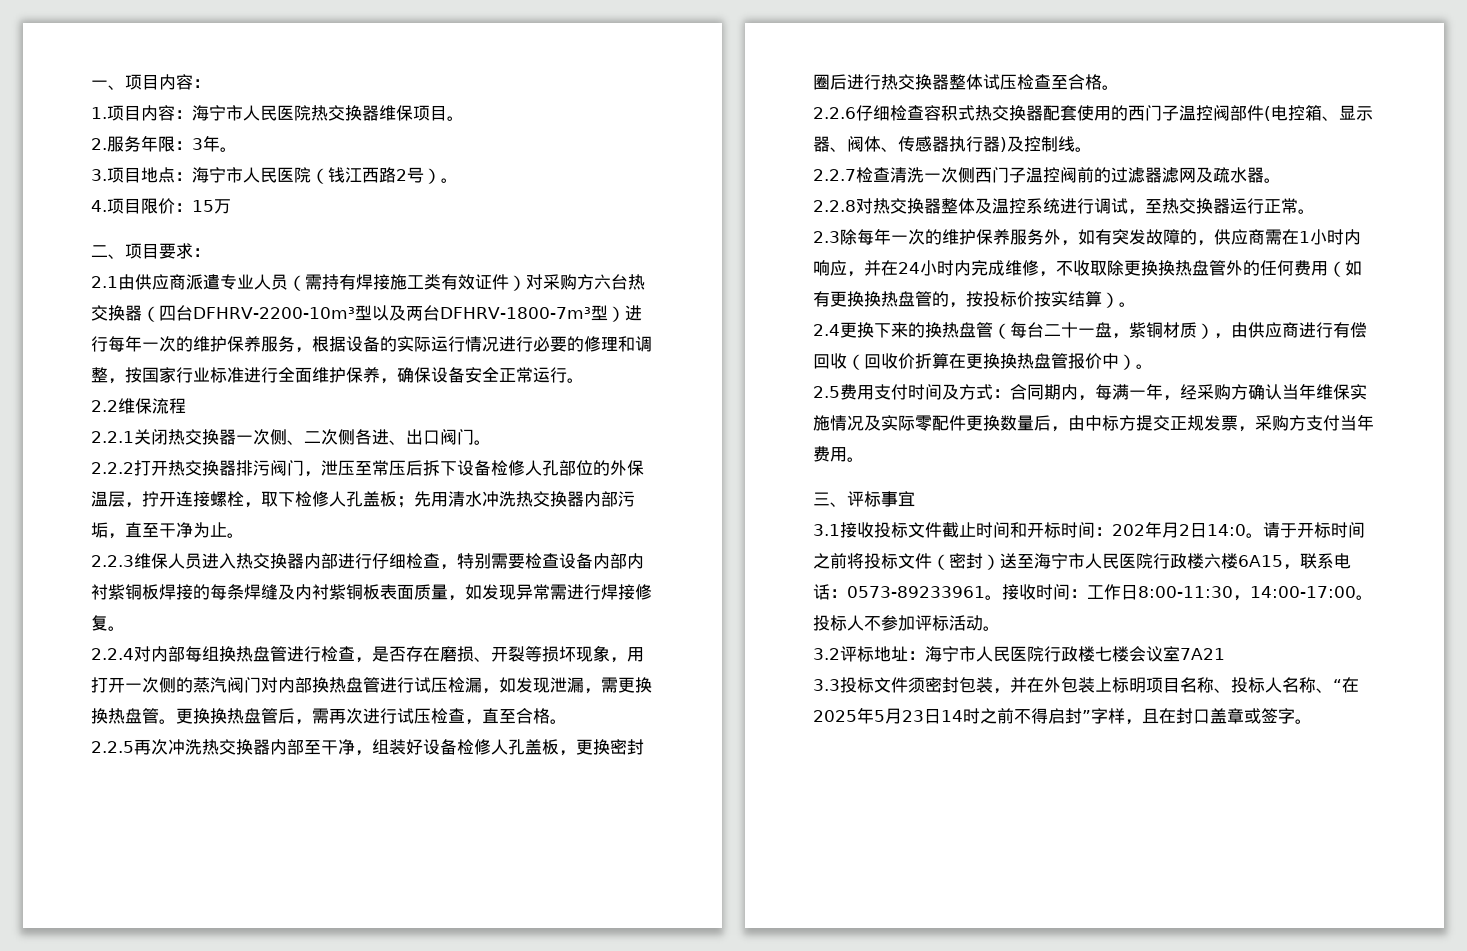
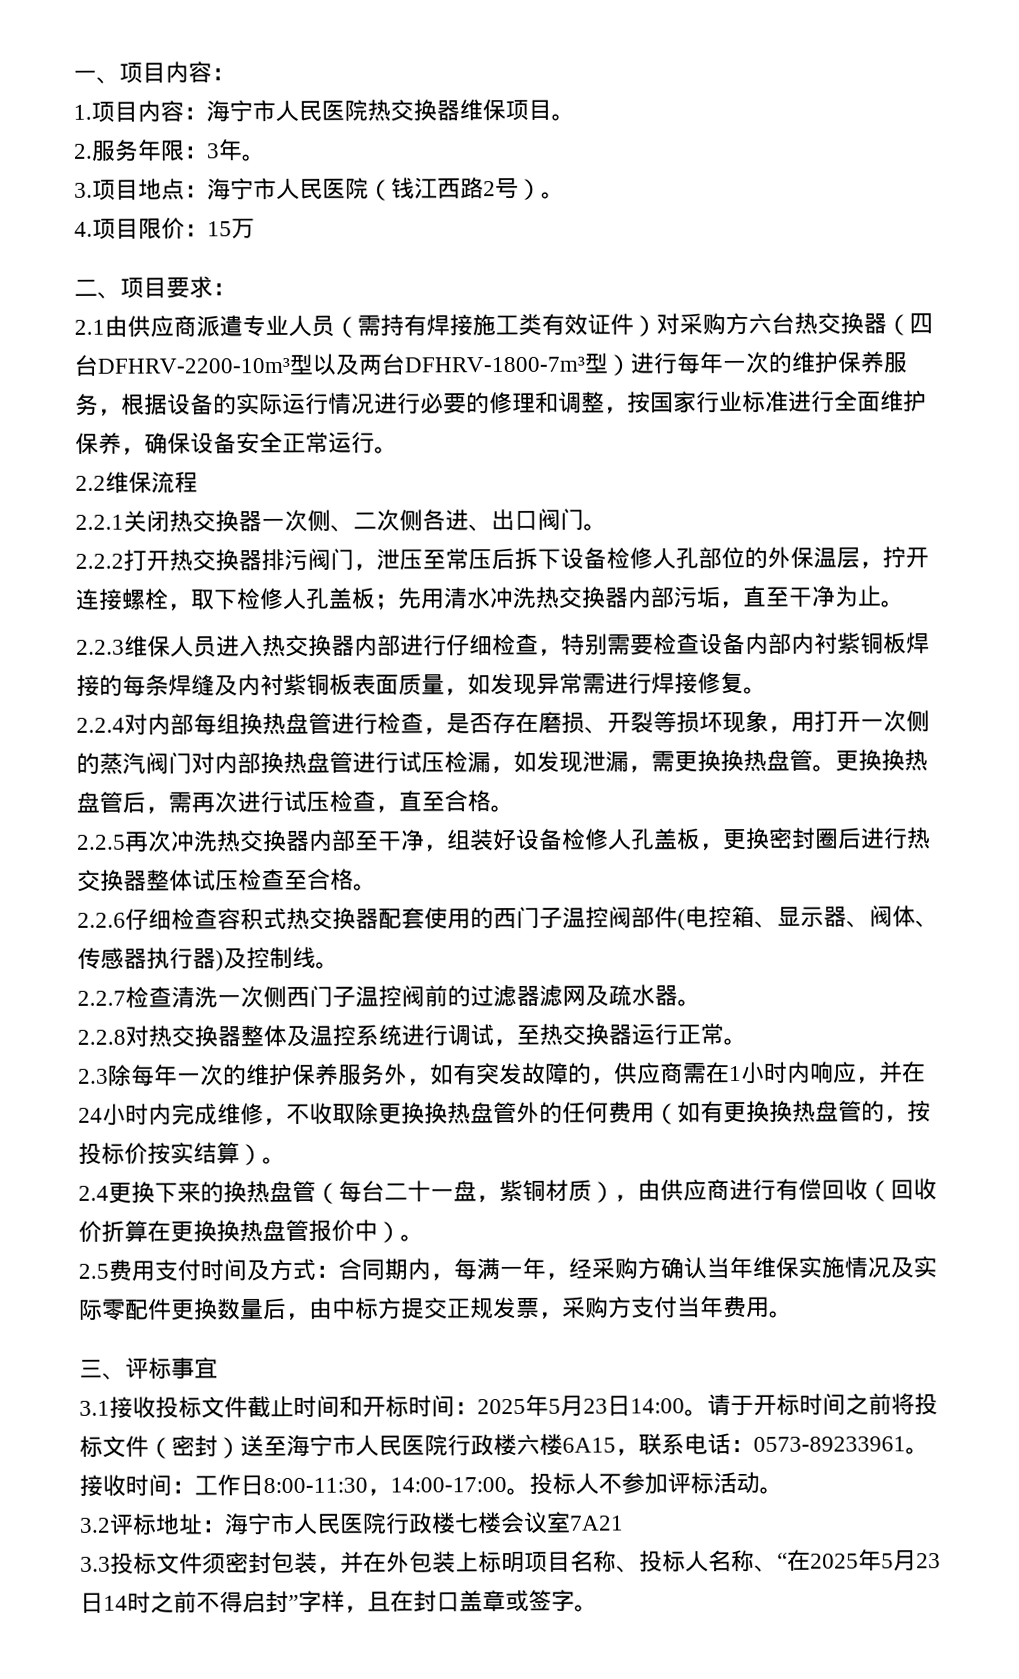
- 3.1接收投标文件截止时间和开标时间：202年月2日14:0。
+ 3.1接收投标文件截止时间和开标时间：2025年5月23日14:00。

